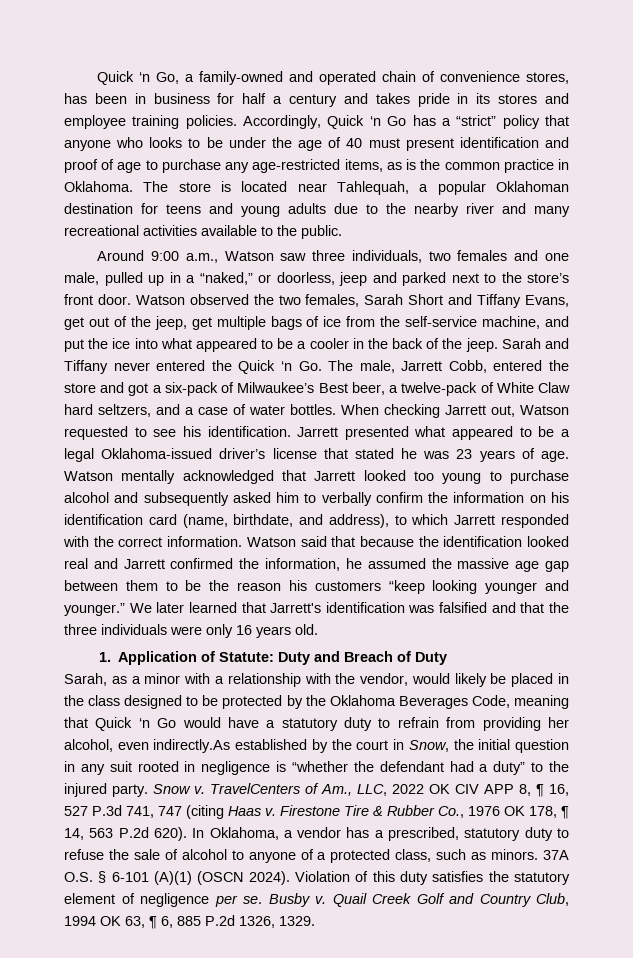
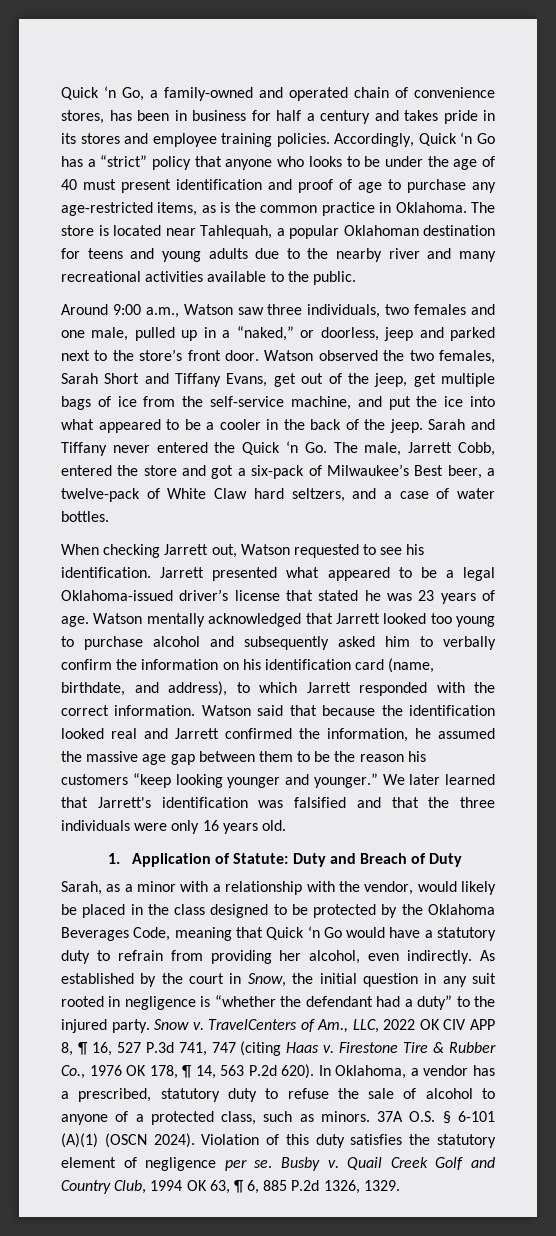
- Sarah and Tiffany never entered the Quick ‘n Go. The male, Jarrett Cobb, entered the store and got a six-pack of Milwaukee’s Best beer, a twelve-pack of White Claw hard seltzers, and a case of water bottles. When checking Jarrett out, Watson requested to see his identification.
+ Sarah and Tiffany never entered the Quick ‘n Go. The male, Jarrett Cobb, entered the store and got a six-pack of Milwaukee’s Best beer, a twelve-pack of White Claw hard seltzers, and a case of water bottles.
+ When checking Jarrett out, Watson requested to see his identification.
- Sarah, as a minor with a relationship with the vendor, would likely be placed in the class designed to be protected by the Oklahoma Beverages Code, meaning that Quick ‘n Go would have a statutory duty to refrain from providing her alcohol, even indirectly.As established by the court in Snow, the initial question in any suit rooted in negligence is “whether the defendant had a duty” to the injured party.
+ Sarah, as a minor with a relationship with the vendor, would likely be placed in the class designed to be protected by the Oklahoma Beverages Code, meaning that Quick ‘n Go would have a statutory duty to refrain from providing her alcohol, even indirectly. As established by the court in Snow, the initial question in any suit rooted in negligence is “whether the defendant had a duty” to the injured party.

